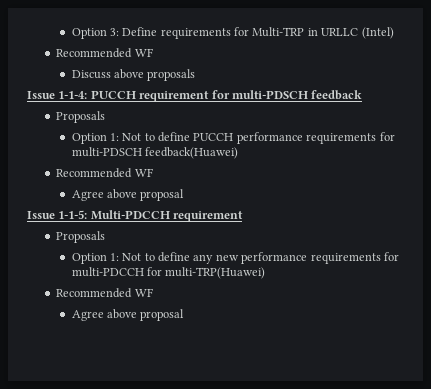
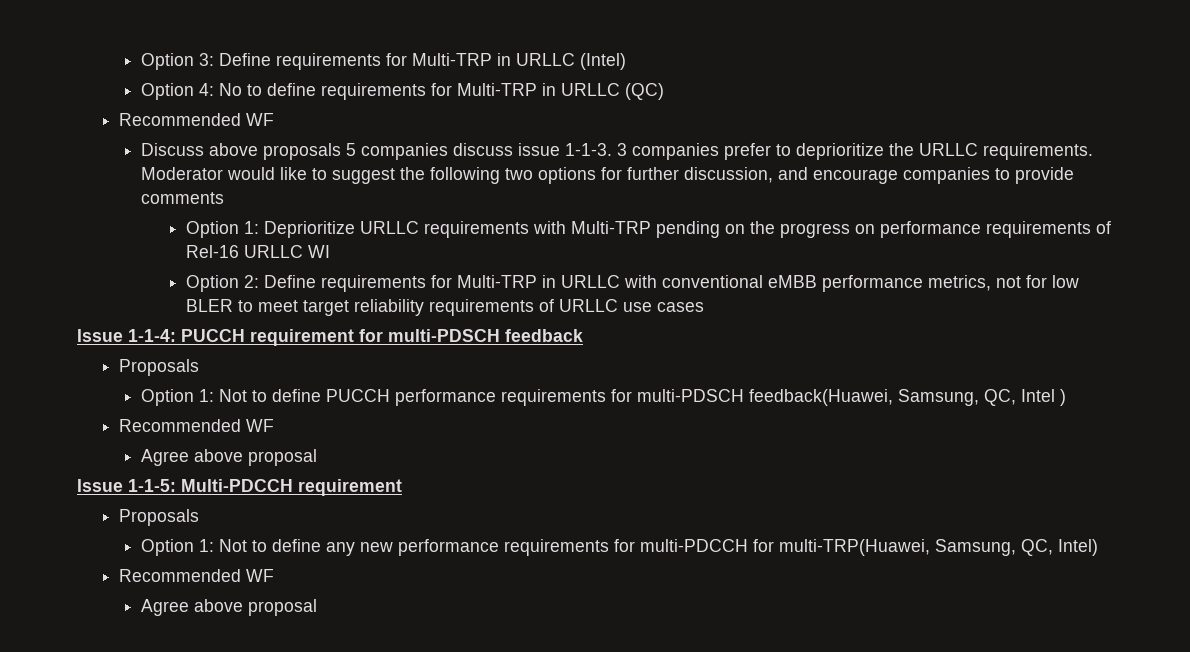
+ Option 4: No to define requirements for Multi-TRP in URLLC (QC)
- Discuss above proposals
+ Discuss above proposals 5 companies discuss issue 1-1-3. 3 companies prefer to deprioritize the URLLC requirements. Moderator would like to suggest the following two options for further discussion, and encourage companies to provide comments
+ Option 1: Deprioritize URLLC requirements with Multi-TRP pending on the progress on performance requirements of Rel-16 URLLC WI
+ Option 2: Define requirements for Multi-TRP in URLLC with conventional eMBB performance metrics, not for low BLER to meet target reliability requirements of URLLC use cases
- Option 1: Not to define PUCCH performance requirements for multi-PDSCH feedback(Huawei)
+ Option 1: Not to define PUCCH performance requirements for multi-PDSCH feedback(Huawei, Samsung, QC, Intel )
- Option 1: Not to define any new performance requirements for multi-PDCCH for multi-TRP(Huawei)
+ Option 1: Not to define any new performance requirements for multi-PDCCH for multi-TRP(Huawei, Samsung, QC, Intel)

